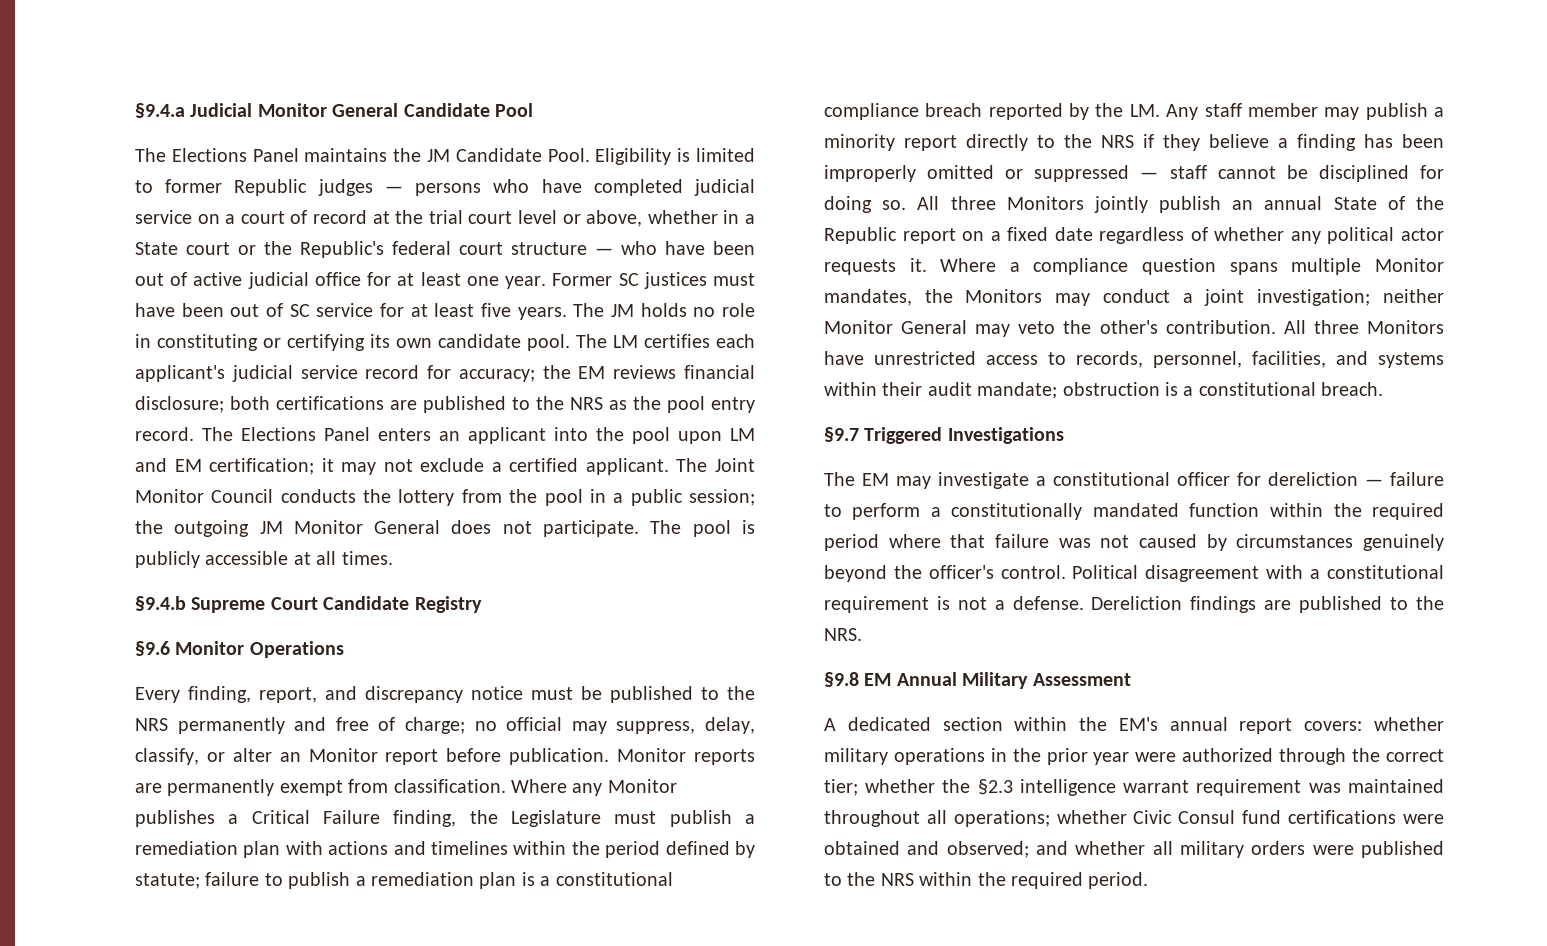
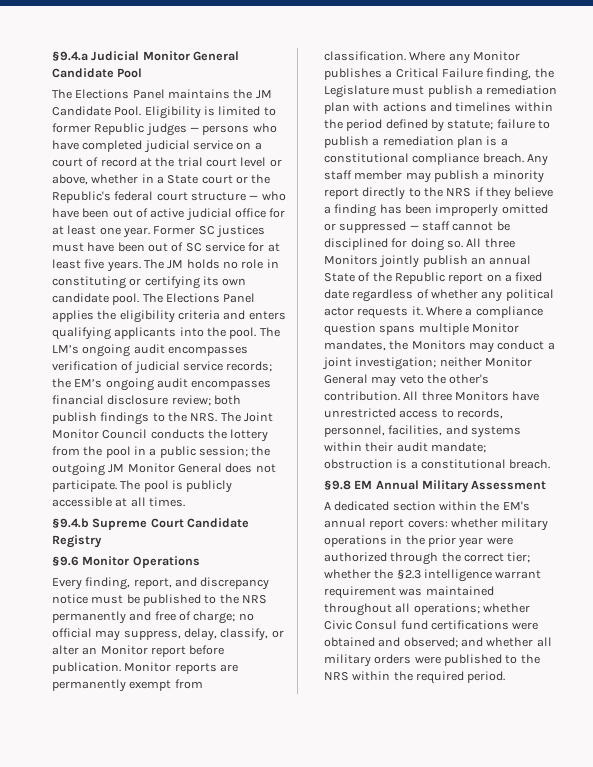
- The LM certifies each applicant's judicial service record for accuracy; the EM reviews financial disclosure; both certifications are published to the NRS as the pool entry record. The Elections Panel enters an applicant into the pool upon LM and EM certification; it may not exclude a certified applicant. The Joint Monitor Council conducts the lottery from the pool in a public session; the outgoing JM Monitor General does not participate.
+ The Elections Panel applies the eligibility criteria and enters qualifying applicants into the pool. The LM’s ongoing audit encompasses verification of judicial service records; the EM’s ongoing audit encompasses financial disclosure review; both publish findings to the NRS. The Joint Monitor Council conducts the lottery from the pool in a public session; the outgoing JM Monitor General does not participate.
- failure to publish a remediation plan is a constitutional compliance breach reported by the LM. Any staff member may publish a minority report directly to the NRS if they believe a finding has been improperly omitted or suppressed — staff cannot be disciplined for doing so.
+ failure to publish a remediation plan is a constitutional compliance breach. Any staff member may publish a minority report directly to the NRS if they believe a finding has been improperly omitted or suppressed — staff cannot be disciplined for doing so.
- §9.7 Triggered Investigations
- The EM may investigate a constitutional officer for dereliction — failure to perform a constitutionally mandated function within the required period where that failure was not caused by circumstances genuinely beyond the officer's control. Political disagreement with a constitutional requirement is not a defense. Dereliction findings are published to the NRS.

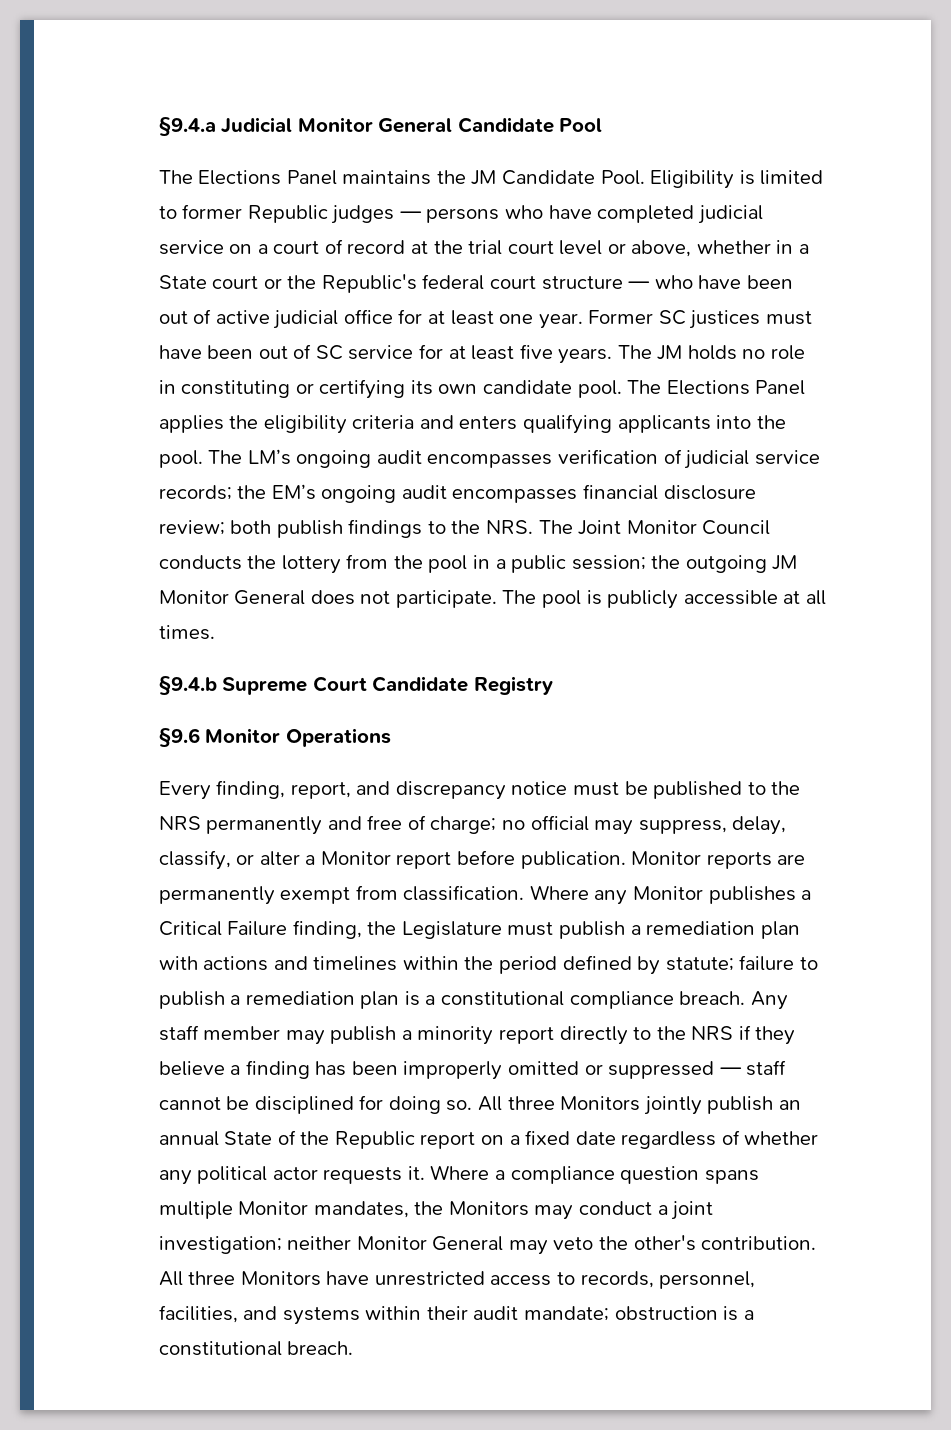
- Every finding, report, and discrepancy notice must be published to the NRS permanently and free of charge; no official may suppress, delay, classify, or alter an Monitor report before publication.
+ Every finding, report, and discrepancy notice must be published to the NRS permanently and free of charge; no official may suppress, delay, classify, or alter a Monitor report before publication.
- §9.8 EM Annual Military Assessment
- A dedicated section within the EM's annual report covers: whether military operations in the prior year were authorized through the correct tier; whether the §2.3 intelligence warrant requirement was maintained throughout all operations; whether Civic Consul fund certifications were obtained and observed; and whether all military orders were published to the NRS within the required period.

